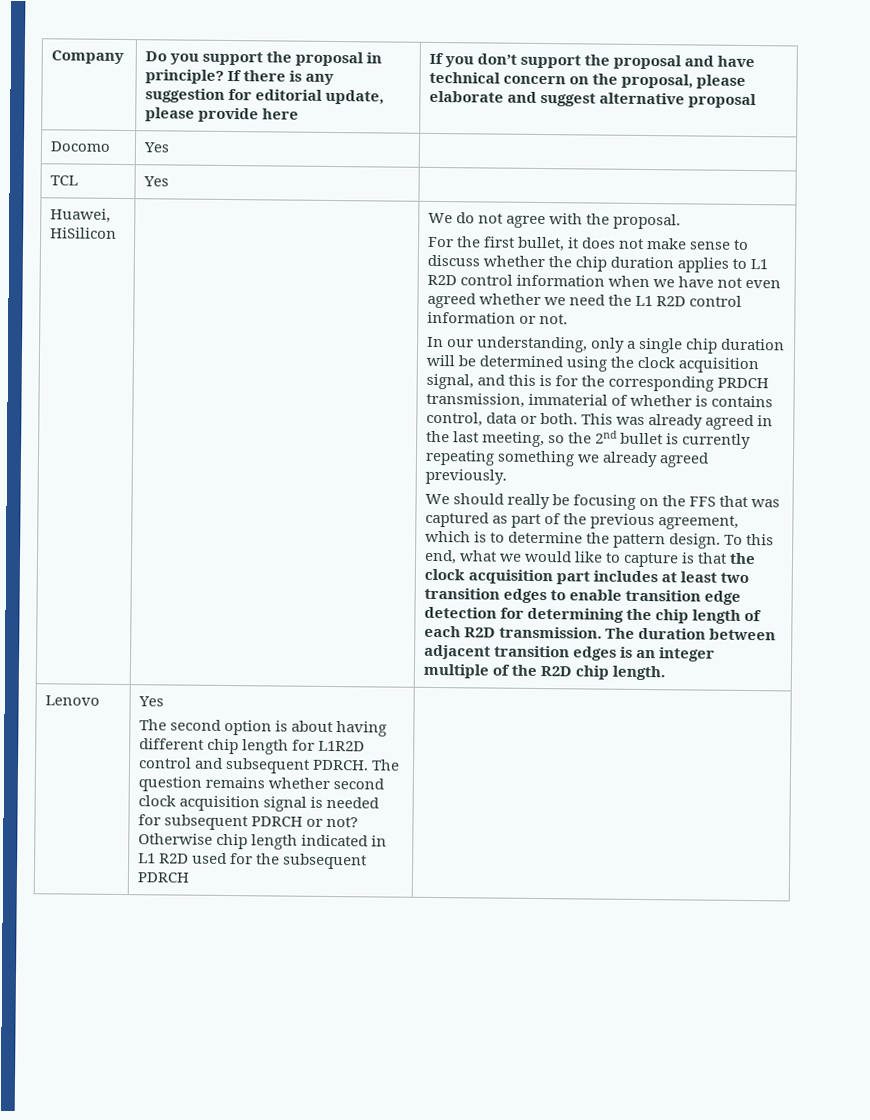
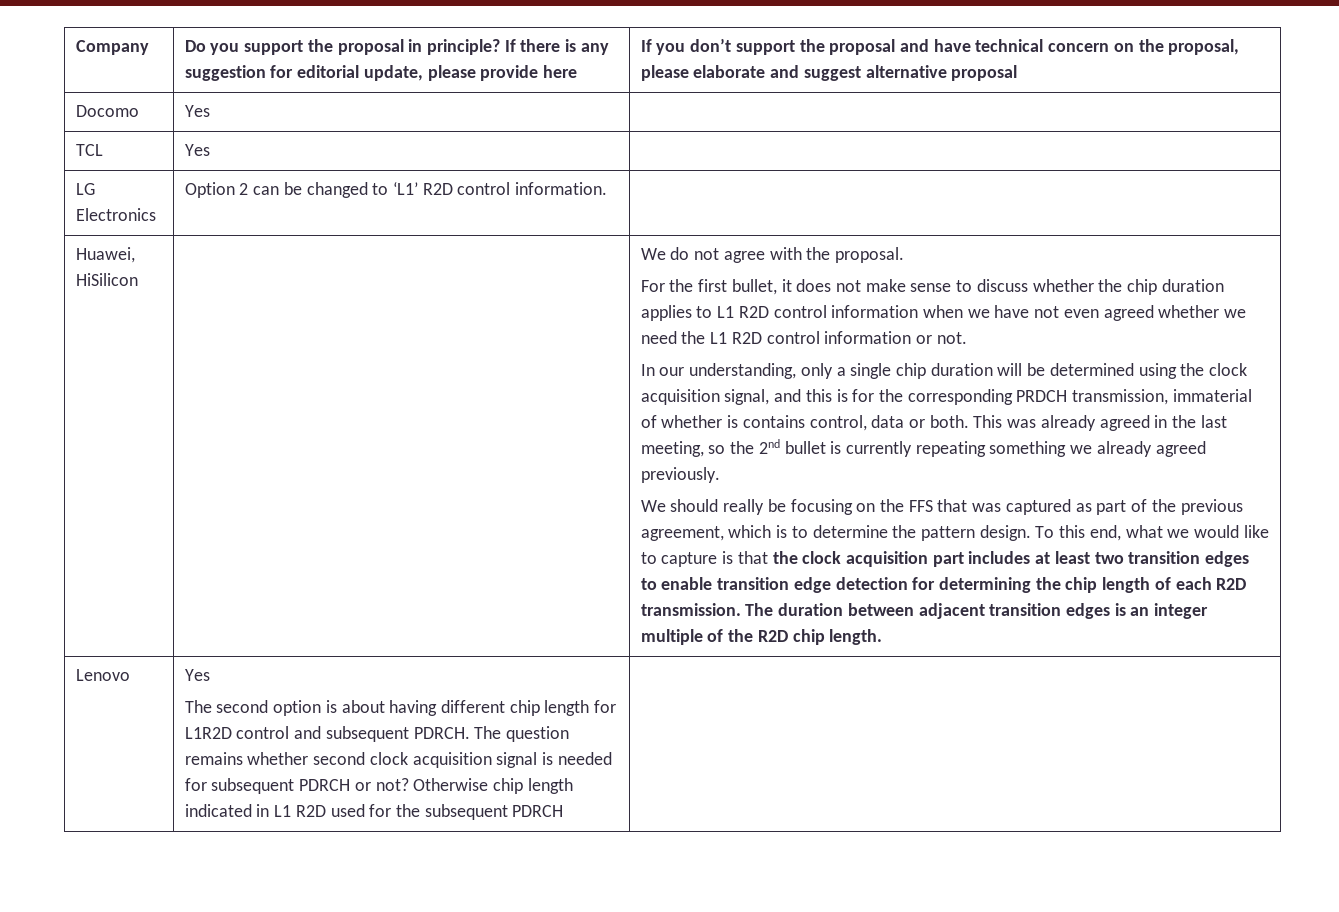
+ LG Electronics | Option 2 can be changed to ‘L1’ R2D control information. |

